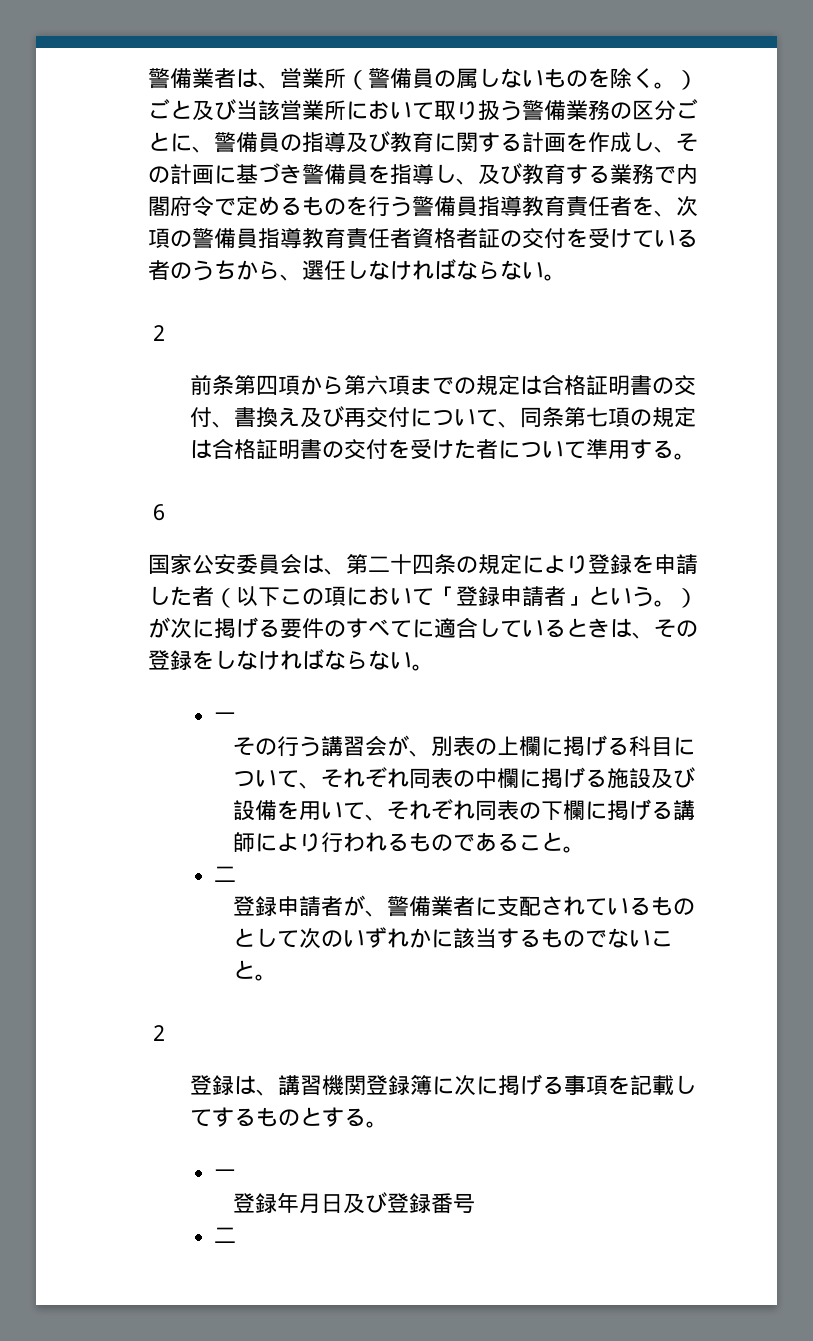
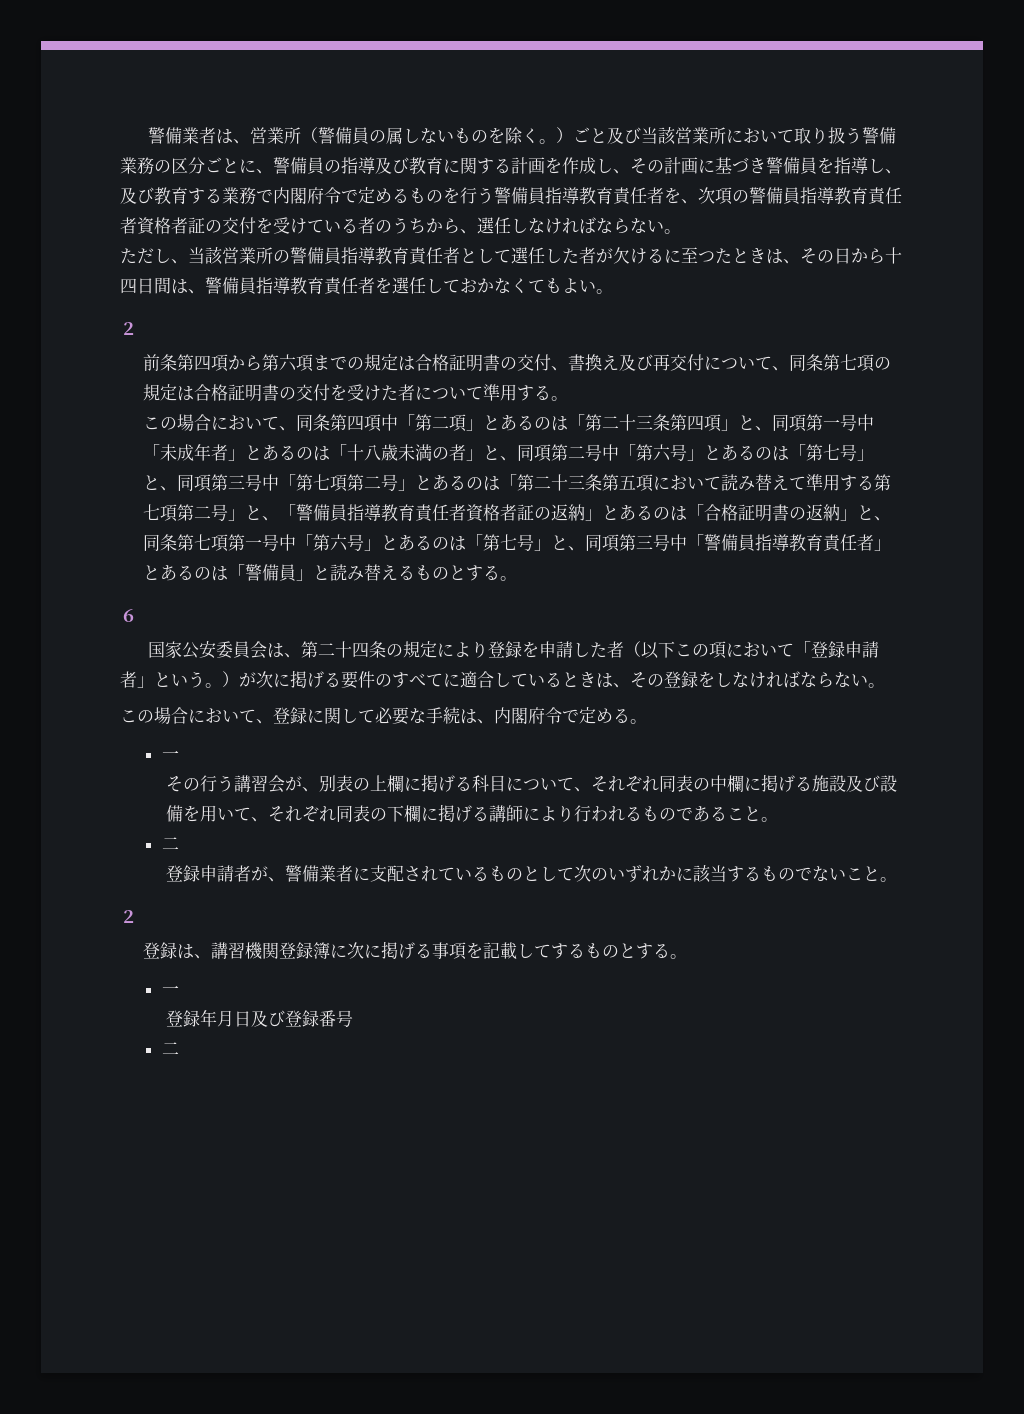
+ ただし、当該営業所の警備員指導教育責任者として選任した者が欠けるに至つたときは、その日から十四日間は、警備員指導教育責任者を選任しておかなくてもよい。
+ この場合において、同条第四項中「第二項」とあるのは「第二十三条第四項」と、同項第一号中「未成年者」とあるのは「十八歳未満の者」と、同項第二号中「第六号」とあるのは「第七号」と、同項第三号中「第七項第二号」とあるのは「第二十三条第五項において読み替えて準用する第七項第二号」と、「警備員指導教育責任者資格者証の返納」とあるのは「合格証明書の返納」と、同条第七項第一号中「第六号」とあるのは「第七号」と、同項第三号中「警備員指導教育責任者」とあるのは「警備員」と読み替えるものとする。
+ この場合において、登録に関して必要な手続は、内閣府令で定める。

